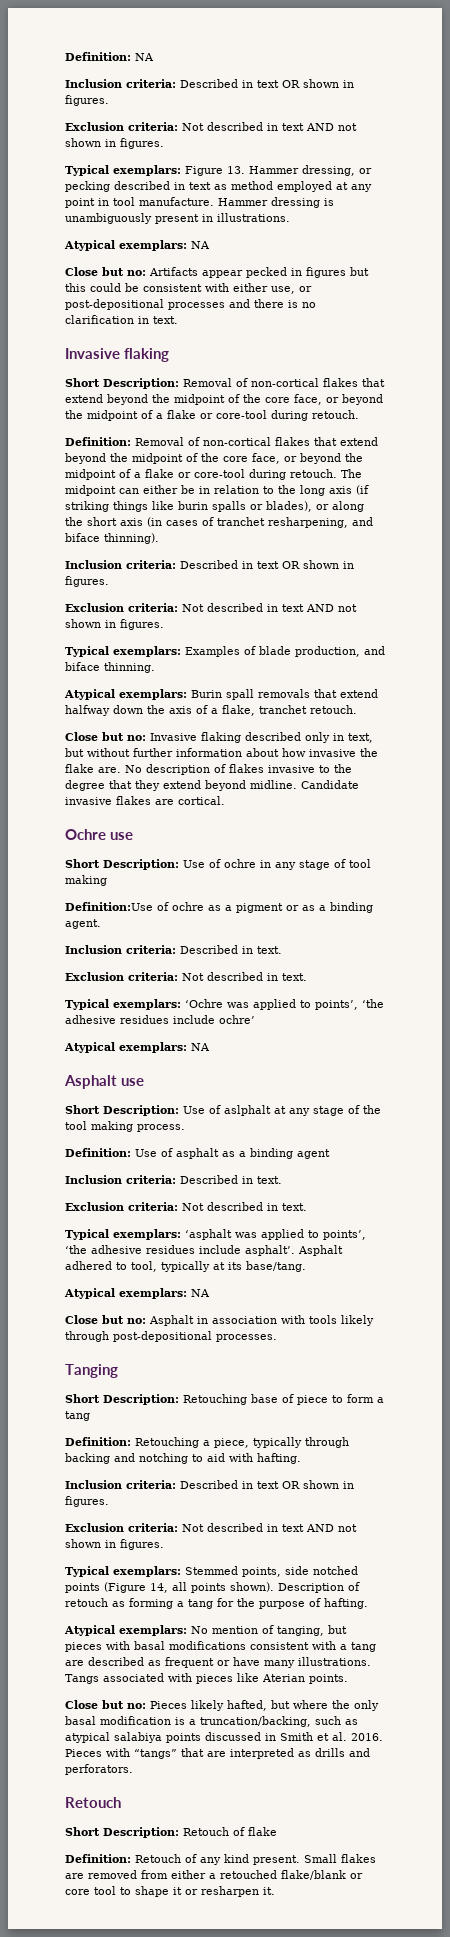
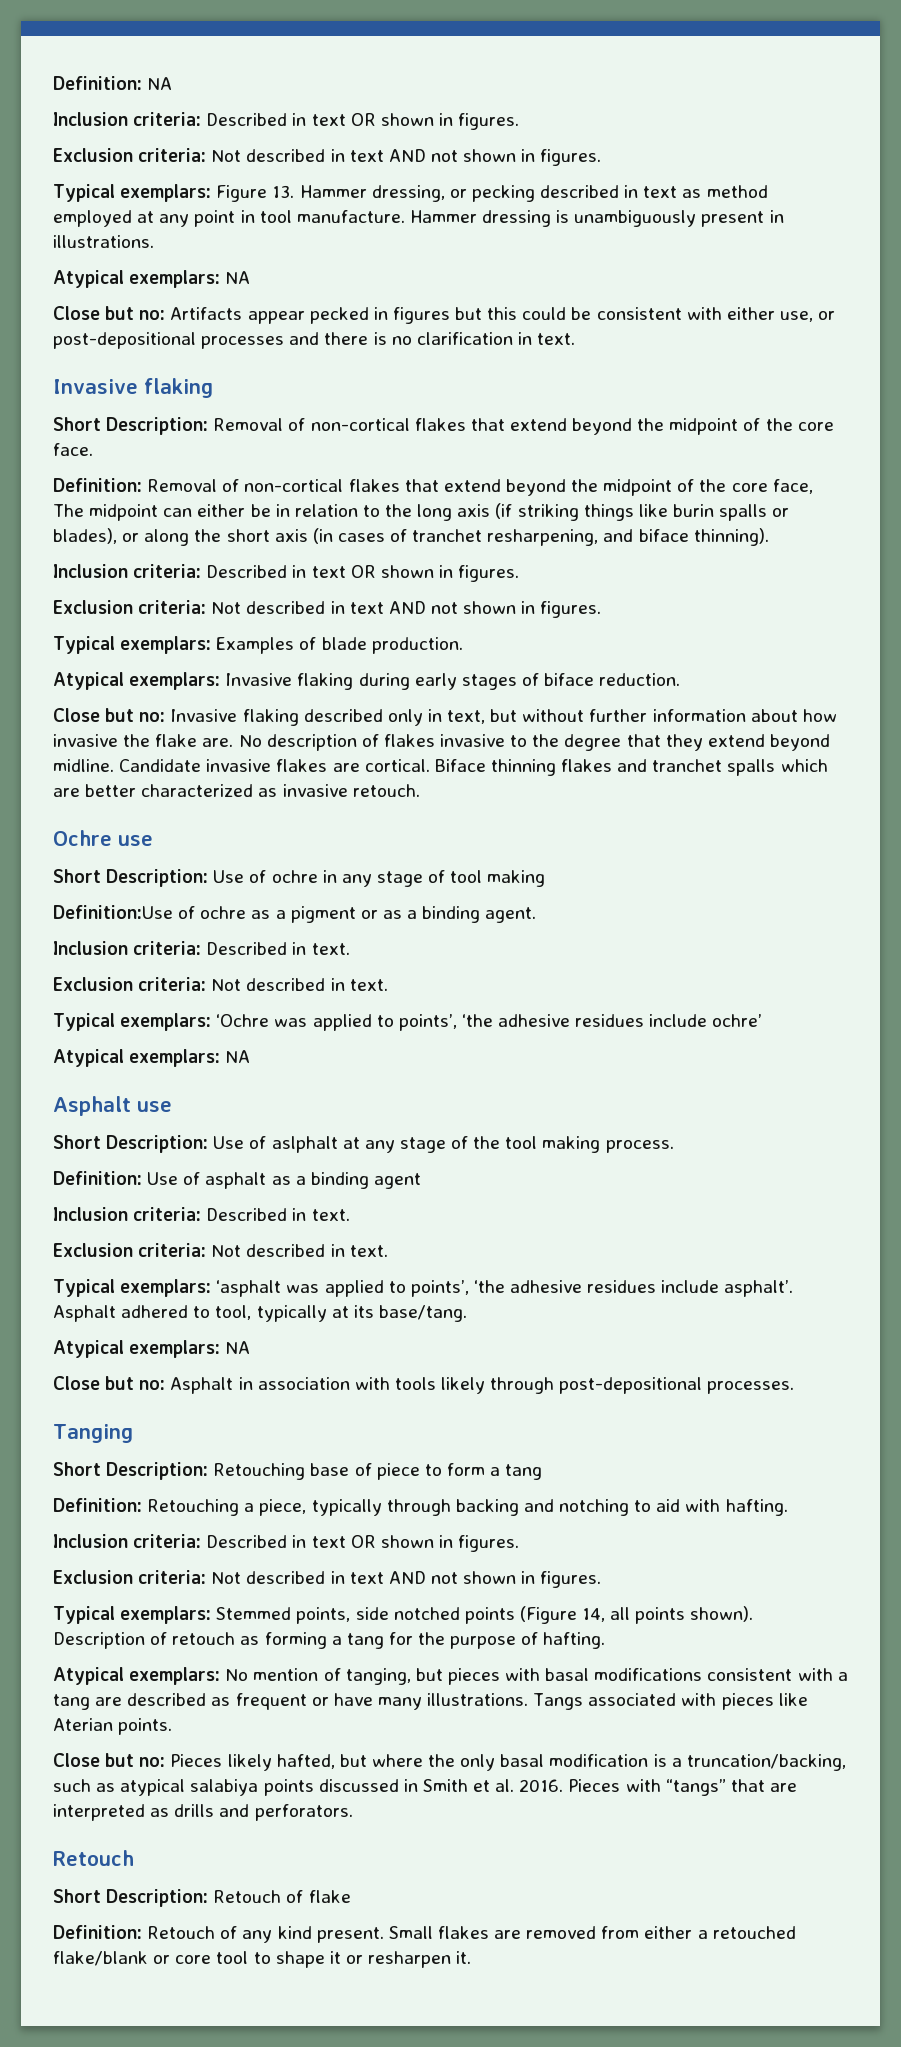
- Short Description: Removal of non-cortical flakes that extend beyond the midpoint of the core face, or beyond the midpoint of a flake or core-tool during retouch.
+ Short Description: Removal of non-cortical flakes that extend beyond the midpoint of the core face.
- Definition: Removal of non-cortical flakes that extend beyond the midpoint of the core face, or beyond the midpoint of a flake or core-tool during retouch. The midpoint can either be in relation to the long axis (if striking things like burin spalls or blades), or along the short axis (in cases of tranchet resharpening, and biface thinning).
+ Definition: Removal of non-cortical flakes that extend beyond the midpoint of the core face, The midpoint can either be in relation to the long axis (if striking things like burin spalls or blades), or along the short axis (in cases of tranchet resharpening, and biface thinning).
- Typical exemplars: Examples of blade production, and biface thinning.
- Atypical exemplars: Burin spall removals that extend halfway down the axis of a flake, tranchet retouch.
+ Typical exemplars: Examples of blade production.
+ Atypical exemplars: Invasive flaking during early stages of biface reduction.
+ Biface thinning flakes and tranchet spalls which are better characterized as invasive retouch.

